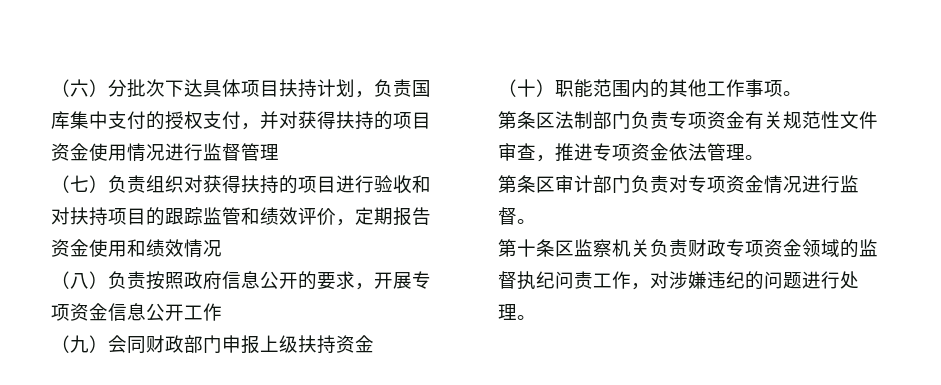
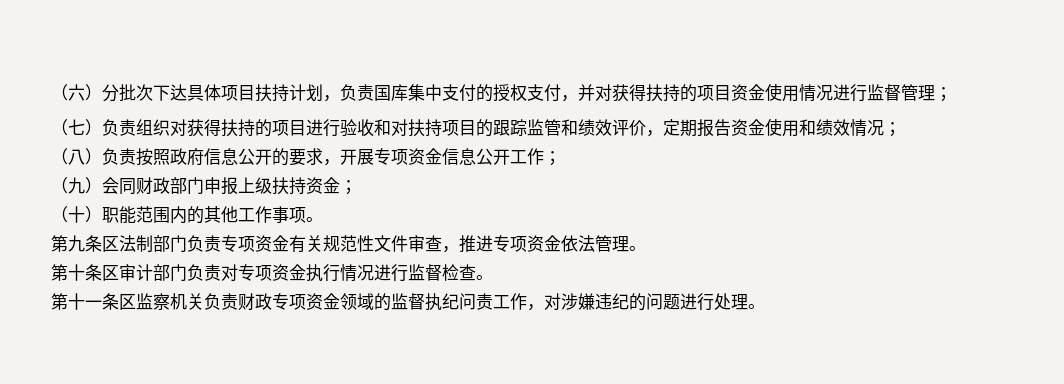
- （六）分批次下达具体项目扶持计划，负责国库集中支付的授权支付，并对获得扶持的项目资金使用情况进行监督管理
+ （六）分批次下达具体项目扶持计划，负责国库集中支付的授权支付，并对获得扶持的项目资金使用情况进行监督管理；
- （七）负责组织对获得扶持的项目进行验收和对扶持项目的跟踪监管和绩效评价，定期报告资金使用和绩效情况
+ （七）负责组织对获得扶持的项目进行验收和对扶持项目的跟踪监管和绩效评价，定期报告资金使用和绩效情况；
- （八）负责按照政府信息公开的要求，开展专项资金信息公开工作
+ （八）负责按照政府信息公开的要求，开展专项资金信息公开工作；
- （九）会同财政部门申报上级扶持资金
+ （九）会同财政部门申报上级扶持资金；
- 第条区法制部门负责专项资金有关规范性文件审查，推进专项资金依法管理。
+ 第九条区法制部门负责专项资金有关规范性文件审查，推进专项资金依法管理。
- 第条区审计部门负责对专项资金情况进行监督。
- 第十条区监察机关负责财政专项资金领域的监督执纪问责工作，对涉嫌违纪的问题进行处理。
+ 第十条区审计部门负责对专项资金执行情况进行监督检查。
+ 第十一条区监察机关负责财政专项资金领域的监督执纪问责工作，对涉嫌违纪的问题进行处理。

